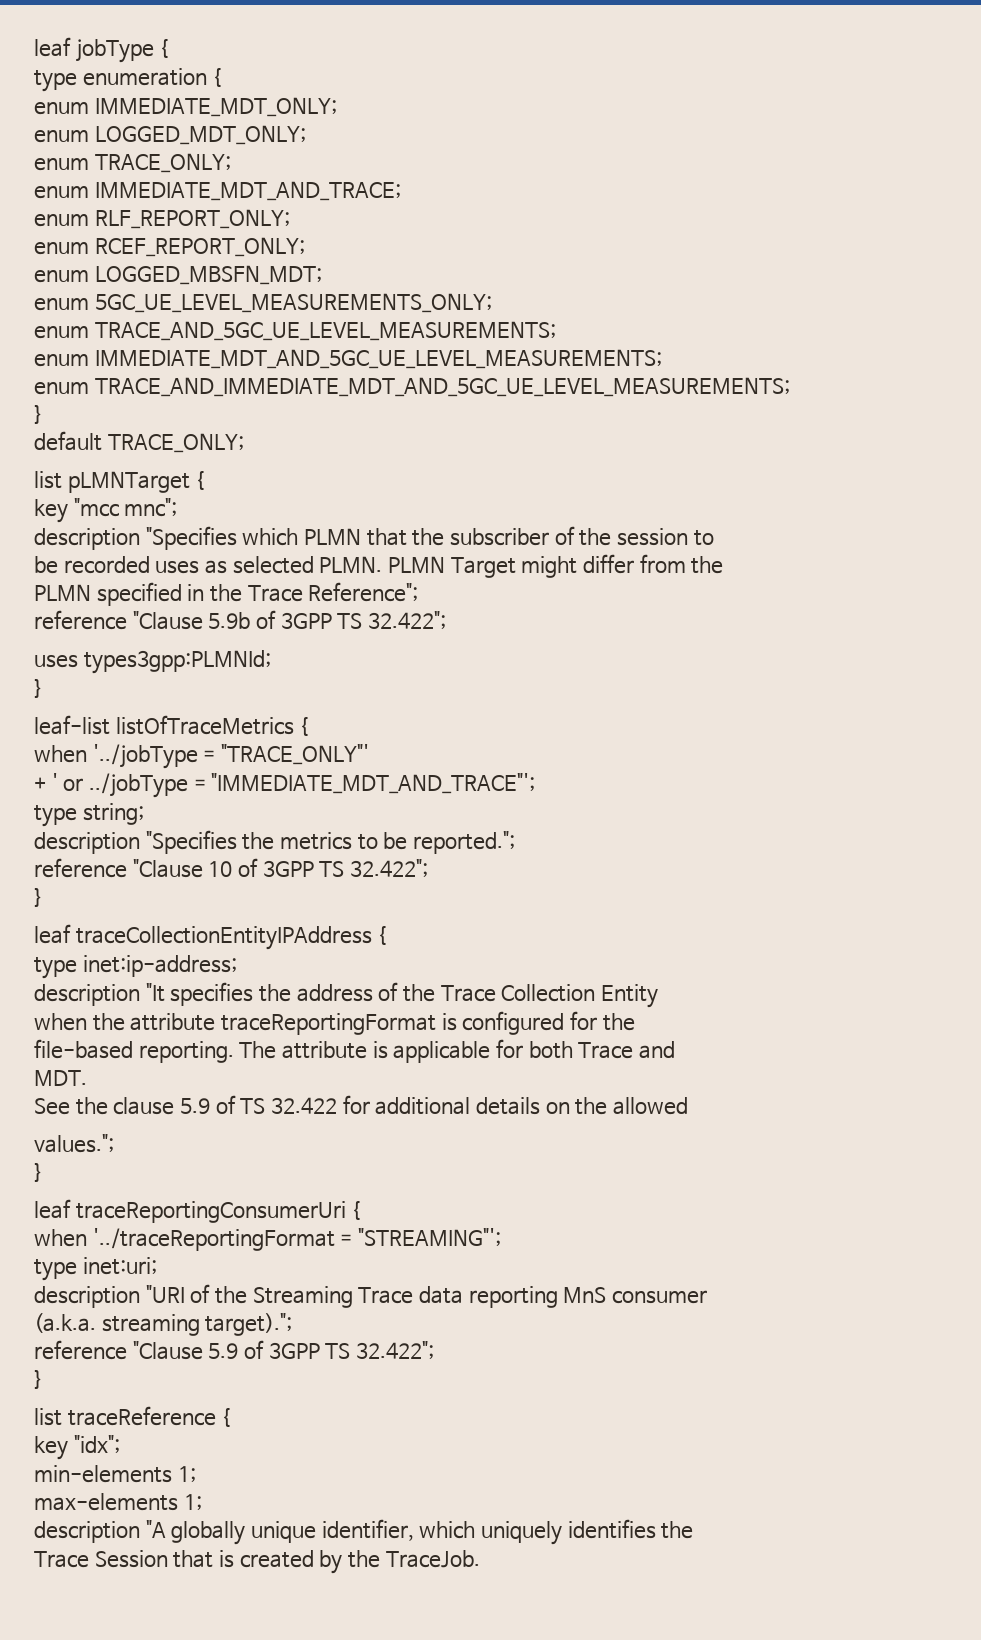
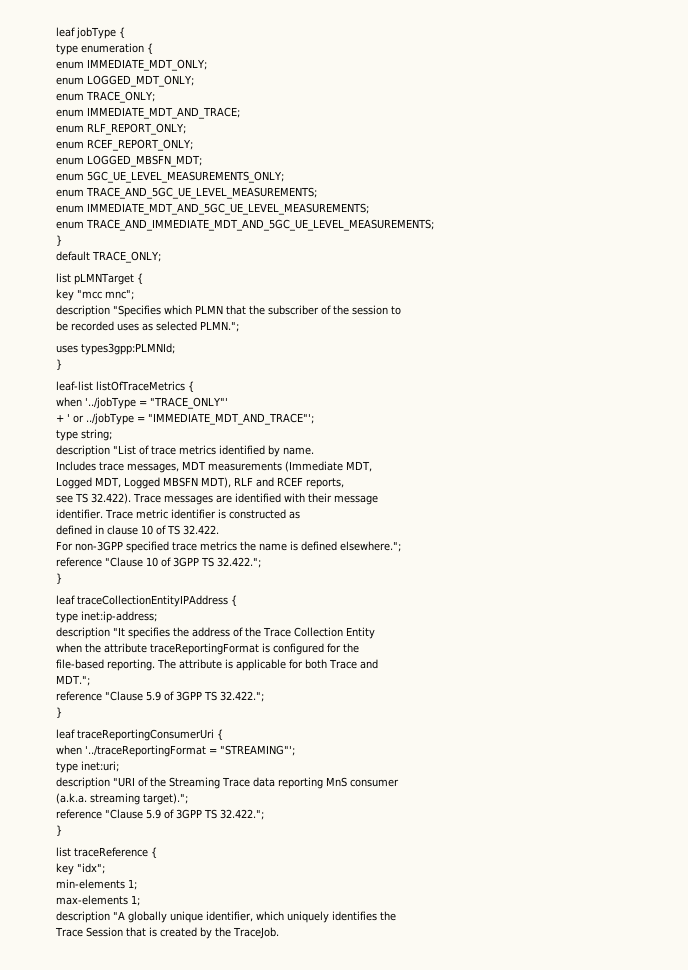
- be recorded uses as selected PLMN. PLMN Target might differ from the
- PLMN specified in the Trace Reference";
- reference "Clause 5.9b of 3GPP TS 32.422";
+ be recorded uses as selected PLMN.";
- description "Specifies the metrics to be reported.";
+ description "List of trace metrics identified by name.
+ Includes trace messages, MDT measurements (Immediate MDT,
+ Logged MDT, Logged MBSFN MDT), RLF and RCEF reports,
+ see TS 32.422). Trace messages are identified with their message
+ identifier. Trace metric identifier is constructed as
+ defined in clause 10 of TS 32.422.
+ For non-3GPP specified trace metrics the name is defined elsewhere.";
- reference "Clause 10 of 3GPP TS 32.422";
+ reference "Clause 10 of 3GPP TS 32.422.";
- MDT.
- See the clause 5.9 of TS 32.422 for additional details on the allowed
- values.";
+ MDT.";
+ reference "Clause 5.9 of 3GPP TS 32.422.";
  (a.k.a. streaming target).";
- reference "Clause 5.9 of 3GPP TS 32.422";
+ reference "Clause 5.9 of 3GPP TS 32.422.";

